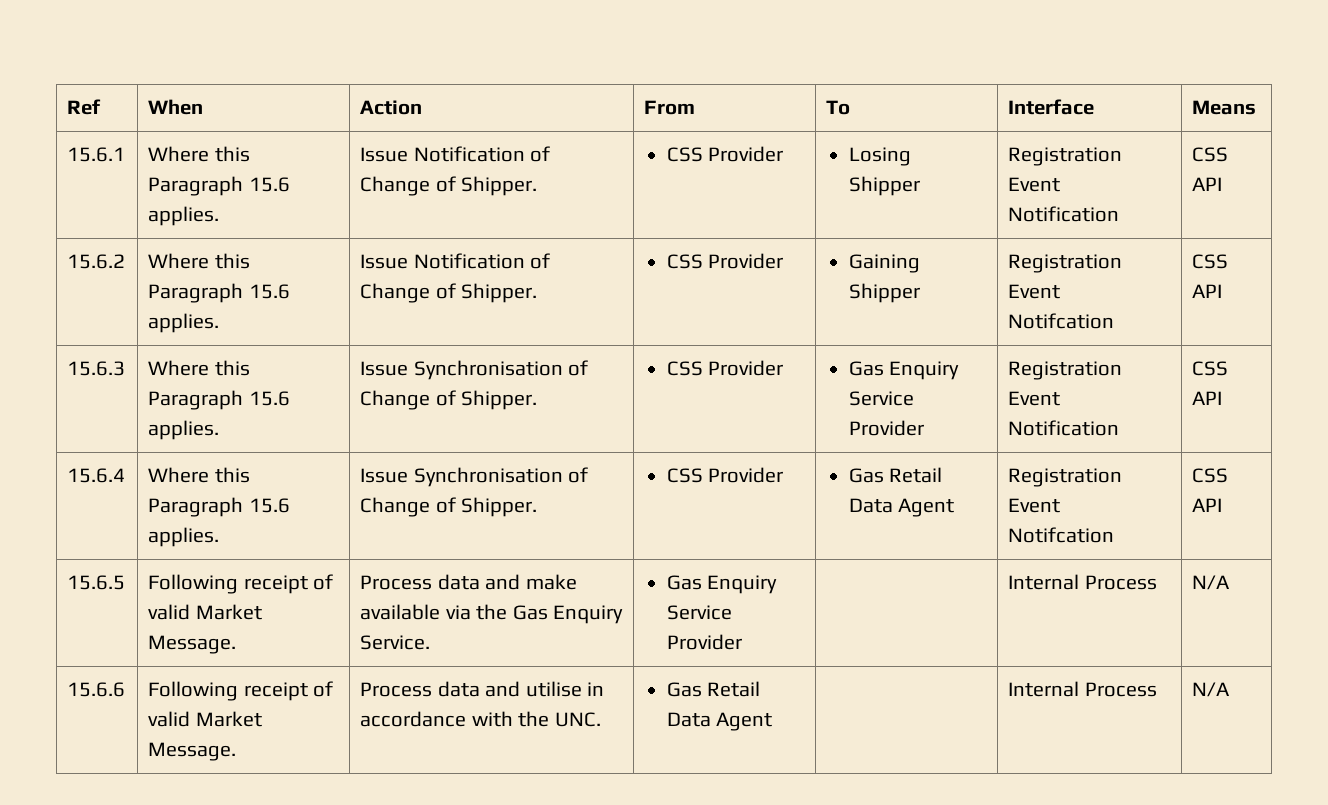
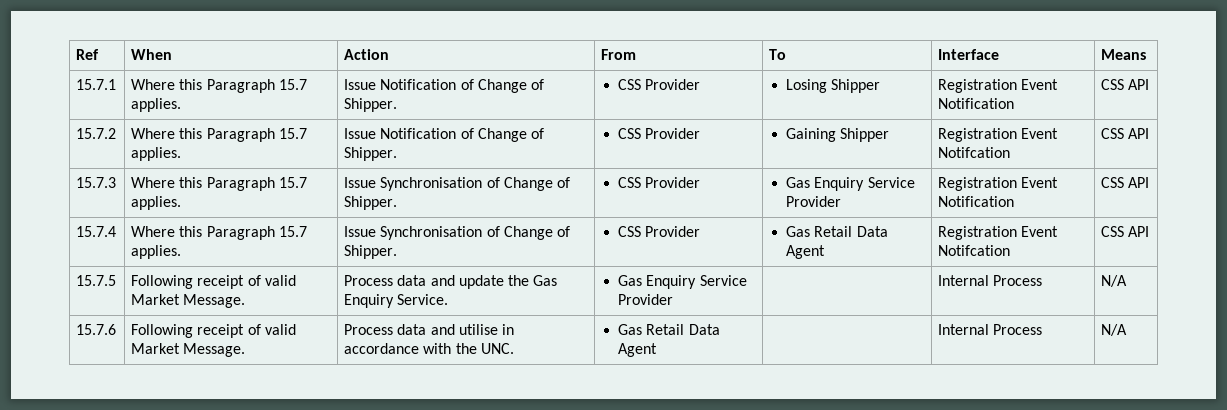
- 15.6.1 | Where this Paragraph 15.6 applies. | Issue Notification of Change of Shipper. | CSS Provider | Losing Shipper | Registration Event Notification | CSS API
+ 15.7.1 | Where this Paragraph 15.7 applies. | Issue Notification of Change of Shipper. | CSS Provider | Losing Shipper | Registration Event Notification | CSS API
- 15.6.2 | Where this Paragraph 15.6 applies. | Issue Notification of Change of Shipper. | CSS Provider | Gaining Shipper | Registration Event Notifcation | CSS API
+ 15.7.2 | Where this Paragraph 15.7 applies. | Issue Notification of Change of Shipper. | CSS Provider | Gaining Shipper | Registration Event Notifcation | CSS API
- 15.6.3 | Where this Paragraph 15.6 applies. | Issue Synchronisation of Change of Shipper. | CSS Provider | Gas Enquiry Service Provider | Registration Event Notification | CSS API
+ 15.7.3 | Where this Paragraph 15.7 applies. | Issue Synchronisation of Change of Shipper. | CSS Provider | Gas Enquiry Service Provider | Registration Event Notification | CSS API
- 15.6.4 | Where this Paragraph 15.6 applies. | Issue Synchronisation of Change of Shipper. | CSS Provider | Gas Retail Data Agent | Registration Event Notifcation | CSS API
+ 15.7.4 | Where this Paragraph 15.7 applies. | Issue Synchronisation of Change of Shipper. | CSS Provider | Gas Retail Data Agent | Registration Event Notifcation | CSS API
- 15.6.5 | Following receipt of valid Market Message. | Process data and make available via the Gas Enquiry Service. | Gas Enquiry Service Provider | | Internal Process | N/A
+ 15.7.5 | Following receipt of valid Market Message. | Process data and update the Gas Enquiry Service. | Gas Enquiry Service Provider | | Internal Process | N/A
- 15.6.6 | Following receipt of valid Market Message. | Process data and utilise in accordance with the UNC. | Gas Retail Data Agent | | Internal Process | N/A
+ 15.7.6 | Following receipt of valid Market Message. | Process data and utilise in accordance with the UNC. | Gas Retail Data Agent | | Internal Process | N/A

